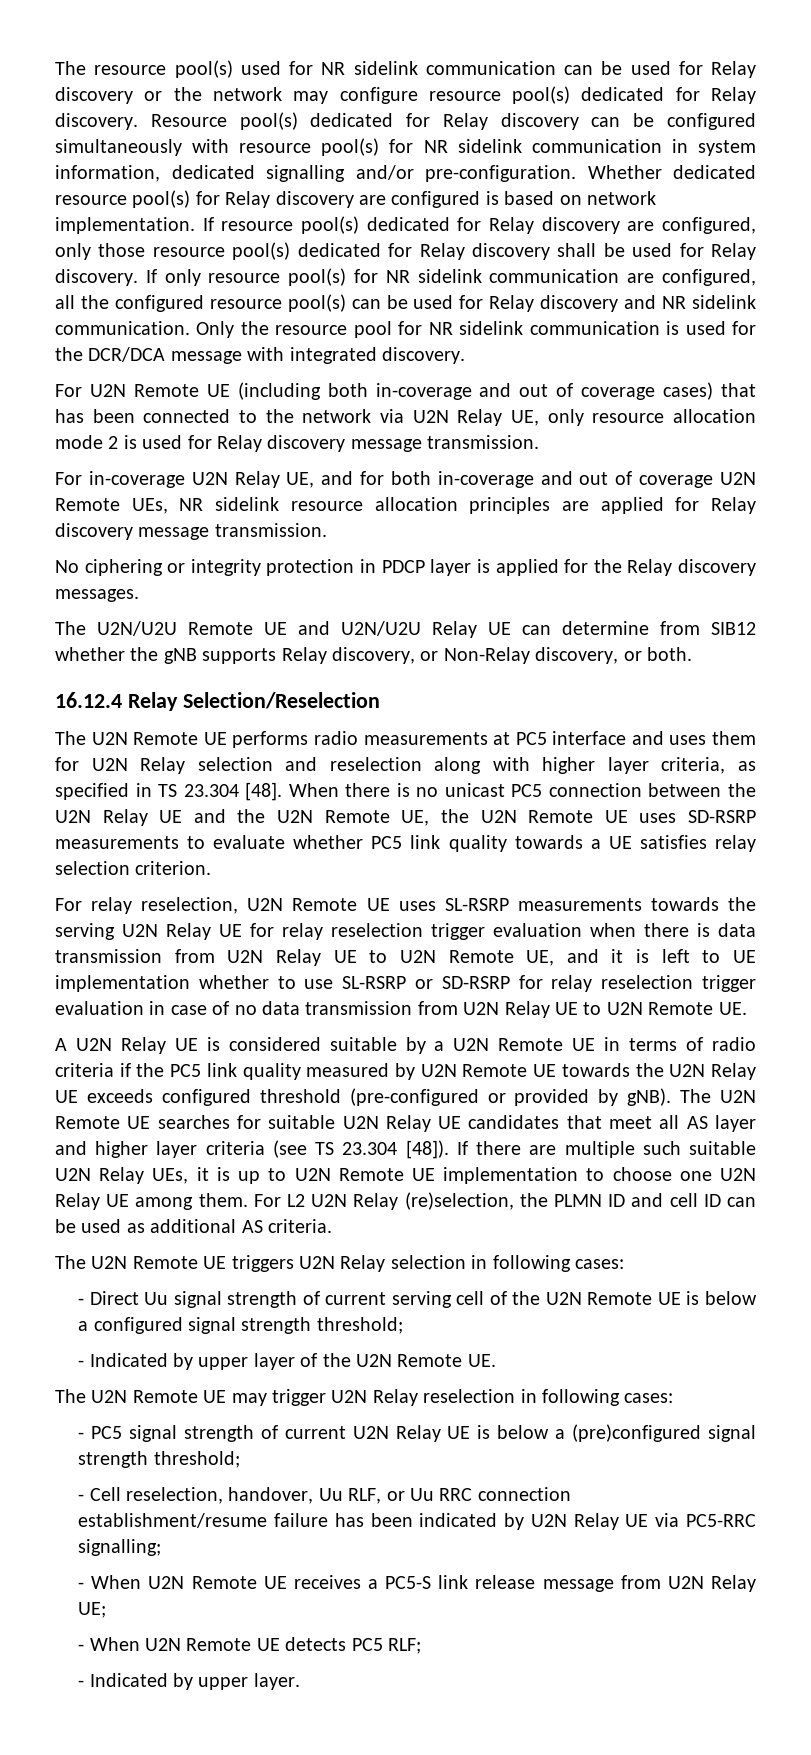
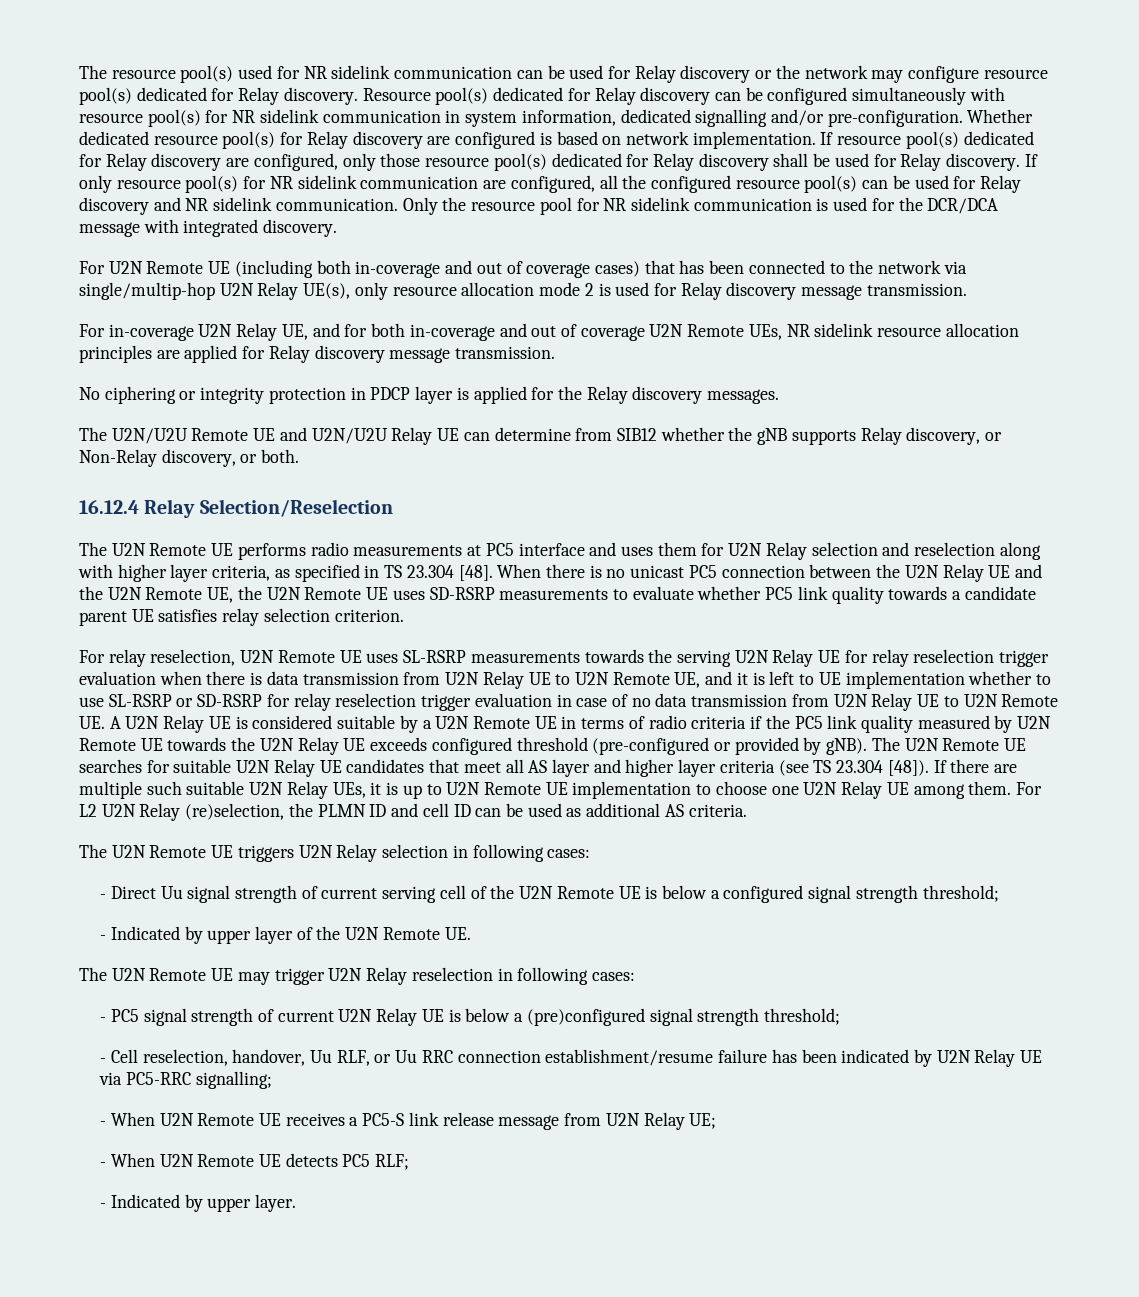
- For U2N Remote UE (including both in-coverage and out of coverage cases) that has been connected to the network via U2N Relay UE, only resource allocation mode 2 is used for Relay discovery message transmission.
+ For U2N Remote UE (including both in-coverage and out of coverage cases) that has been connected to the network via single/multip-hop U2N Relay UE(s), only resource allocation mode 2 is used for Relay discovery message transmission.
- When there is no unicast PC5 connection between the U2N Relay UE and the U2N Remote UE, the U2N Remote UE uses SD-RSRP measurements to evaluate whether PC5 link quality towards a UE satisfies relay selection criterion.
+ When there is no unicast PC5 connection between the U2N Relay UE and the U2N Remote UE, the U2N Remote UE uses SD-RSRP measurements to evaluate whether PC5 link quality towards a candidate parent UE satisfies relay selection criterion.
- For relay reselection, U2N Remote UE uses SL-RSRP measurements towards the serving U2N Relay UE for relay reselection trigger evaluation when there is data transmission from U2N Relay UE to U2N Remote UE, and it is left to UE implementation whether to use SL-RSRP or SD-RSRP for relay reselection trigger evaluation in case of no data transmission from U2N Relay UE to U2N Remote UE.
- A U2N Relay UE is considered suitable by a U2N Remote UE in terms of radio criteria if the PC5 link quality measured by U2N Remote UE towards the U2N Relay UE exceeds configured threshold (pre-configured or provided by gNB).
+ For relay reselection, U2N Remote UE uses SL-RSRP measurements towards the serving U2N Relay UE for relay reselection trigger evaluation when there is data transmission from U2N Relay UE to U2N Remote UE, and it is left to UE implementation whether to use SL-RSRP or SD-RSRP for relay reselection trigger evaluation in case of no data transmission from U2N Relay UE to U2N Remote UE. A U2N Relay UE is considered suitable by a U2N Remote UE in terms of radio criteria if the PC5 link quality measured by U2N Remote UE towards the U2N Relay UE exceeds configured threshold (pre-configured or provided by gNB).

